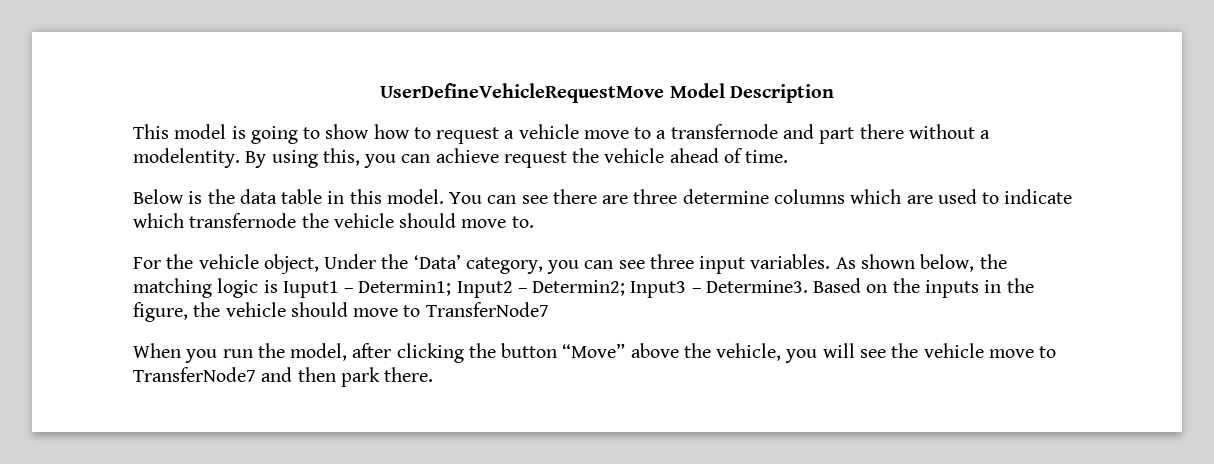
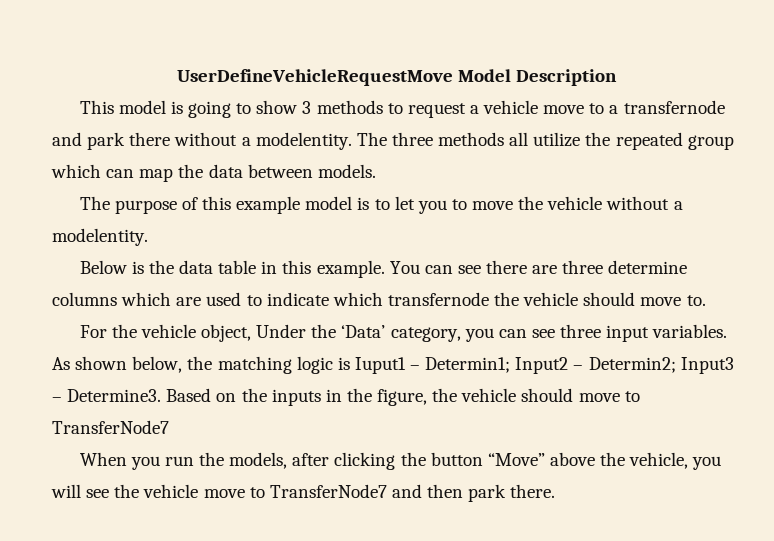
- This model is going to show how to request a vehicle move to a transfernode and part there without a modelentity.
+ This model is going to show 3 methods to request a vehicle move to a transfernode and park there without a modelentity.
- By using this, you can achieve request the vehicle ahead of time.
+ The three methods all utilize the repeated group which can map the data between models.
+ The purpose of this example model is to let you to move the vehicle without a modelentity.
- Below is the data table in this model.
+ Below is the data table in this example.
- When you run the model, after clicking the button “Move” above the vehicle, you will see the vehicle move to TransferNode7 and then park there.
+ When you run the models, after clicking the button “Move” above the vehicle, you will see the vehicle move to TransferNode7 and then park there.

